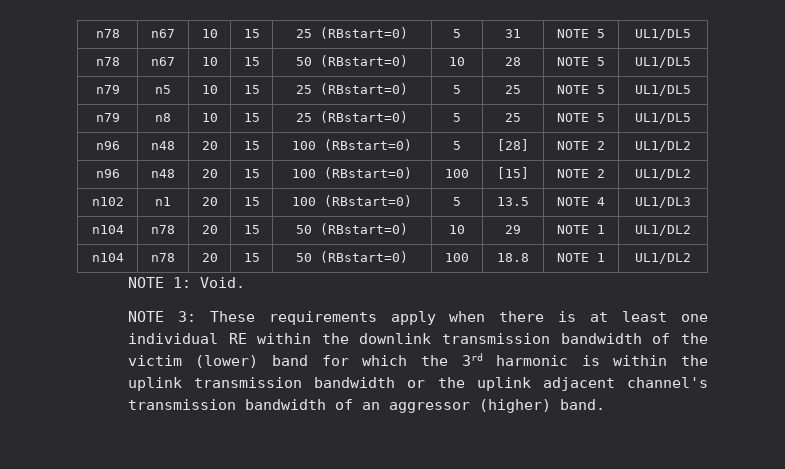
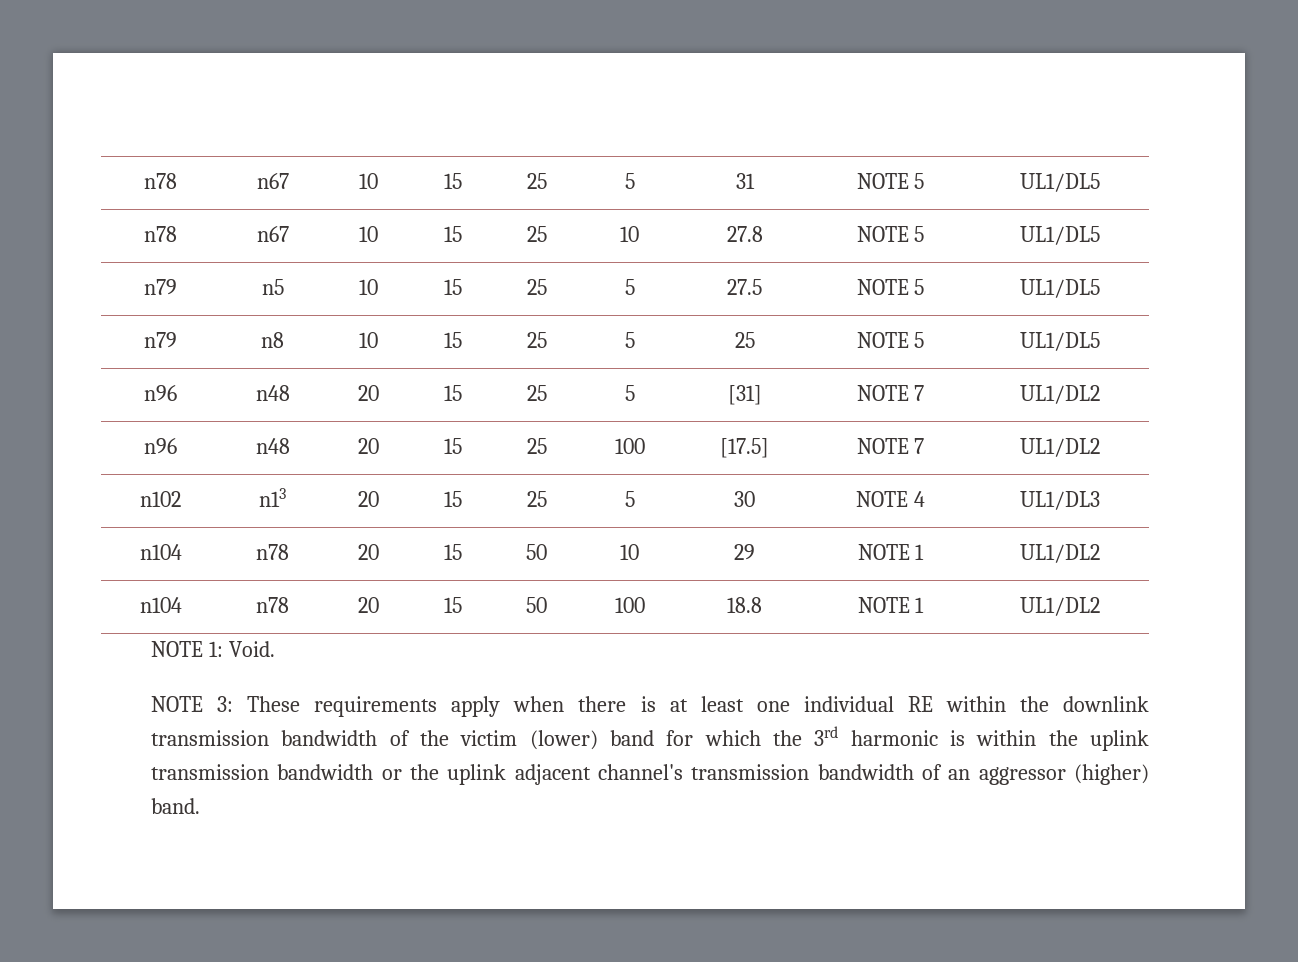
- n78 | n67 | 10 | 15 | 25 (RBstart=0) | 5 | 31 | NOTE 5 | UL1/DL5
+ n78 | n67 | 10 | 15 | 25 | 5 | 31 | NOTE 5 | UL1/DL5
- n78 | n67 | 10 | 15 | 50 (RBstart=0) | 10 | 28 | NOTE 5 | UL1/DL5
+ n78 | n67 | 10 | 15 | 25 | 10 | 27.8 | NOTE 5 | UL1/DL5
- n79 | n5 | 10 | 15 | 25 (RBstart=0) | 5 | 25 | NOTE 5 | UL1/DL5
+ n79 | n5 | 10 | 15 | 25 | 5 | 27.5 | NOTE 5 | UL1/DL5
- n79 | n8 | 10 | 15 | 25 (RBstart=0) | 5 | 25 | NOTE 5 | UL1/DL5
+ n79 | n8 | 10 | 15 | 25 | 5 | 25 | NOTE 5 | UL1/DL5
- n96 | n48 | 20 | 15 | 100 (RBstart=0) | 5 | [28] | NOTE 2 | UL1/DL2
+ n96 | n48 | 20 | 15 | 25 | 5 | [31] | NOTE 7 | UL1/DL2
- n96 | n48 | 20 | 15 | 100 (RBstart=0) | 100 | [15] | NOTE 2 | UL1/DL2
+ n96 | n48 | 20 | 15 | 25 | 100 | [17.5] | NOTE 7 | UL1/DL2
- n102 | n1 | 20 | 15 | 100 (RBstart=0) | 5 | 13.5 | NOTE 4 | UL1/DL3
+ n102 | n13 | 20 | 15 | 25 | 5 | 30 | NOTE 4 | UL1/DL3
- n104 | n78 | 20 | 15 | 50 (RBstart=0) | 10 | 29 | NOTE 1 | UL1/DL2
+ n104 | n78 | 20 | 15 | 50 | 10 | 29 | NOTE 1 | UL1/DL2
- n104 | n78 | 20 | 15 | 50 (RBstart=0) | 100 | 18.8 | NOTE 1 | UL1/DL2
+ n104 | n78 | 20 | 15 | 50 | 100 | 18.8 | NOTE 1 | UL1/DL2

